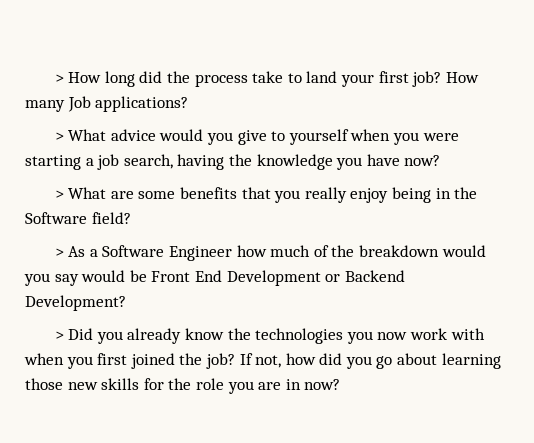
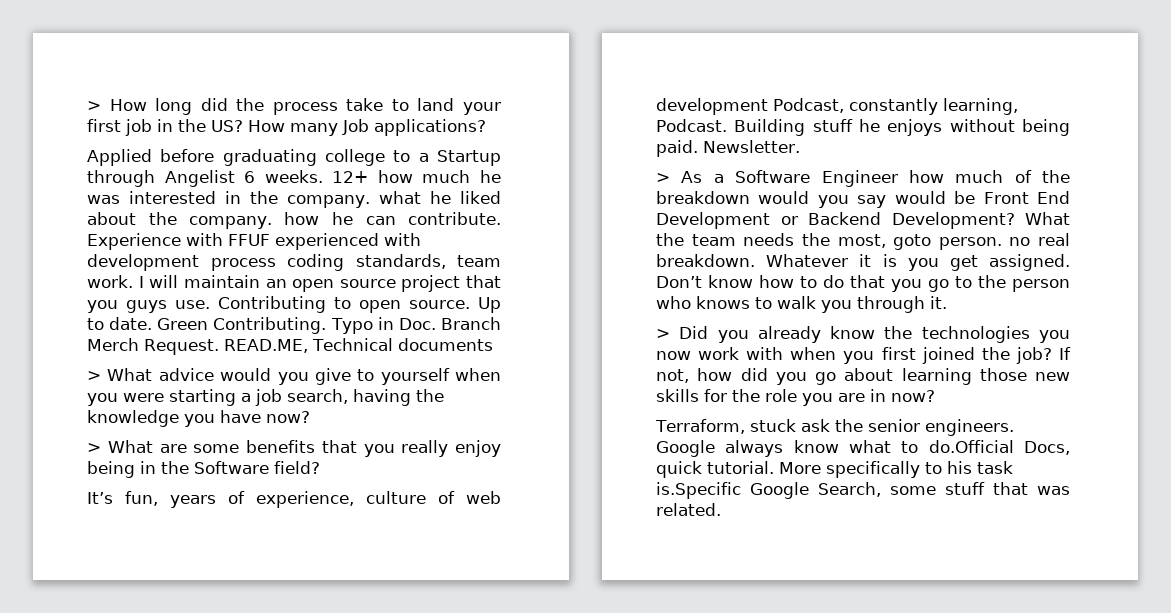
- > How long did the process take to land your first job?
+ > How long did the process take to land your first job in the US?
+ Applied before graduating college to a Startup through Angelist 6 weeks. 12+ how much he was interested in the company. what he liked about the company. how he can contribute. Experience with FFUF experienced with development process coding standards, team work. I will maintain an open source project that you guys use. Contributing to open source. Up to date. Green Contributing. Typo in Doc. Branch Merch Request. READ.ME, Technical documents
+ It’s fun, years of experience, culture of web development Podcast, constantly learning, Podcast. Building stuff he enjoys without being paid. Newsletter.
+ What the team needs the most, goto person. no real breakdown. Whatever it is you get assigned. Don’t know how to do that you go to the person who knows to walk you through it.
+ Terraform, stuck ask the senior engineers. Google always know what to do.Official Docs, quick tutorial. More specifically to his task is.Specific Google Search, some stuff that was related.

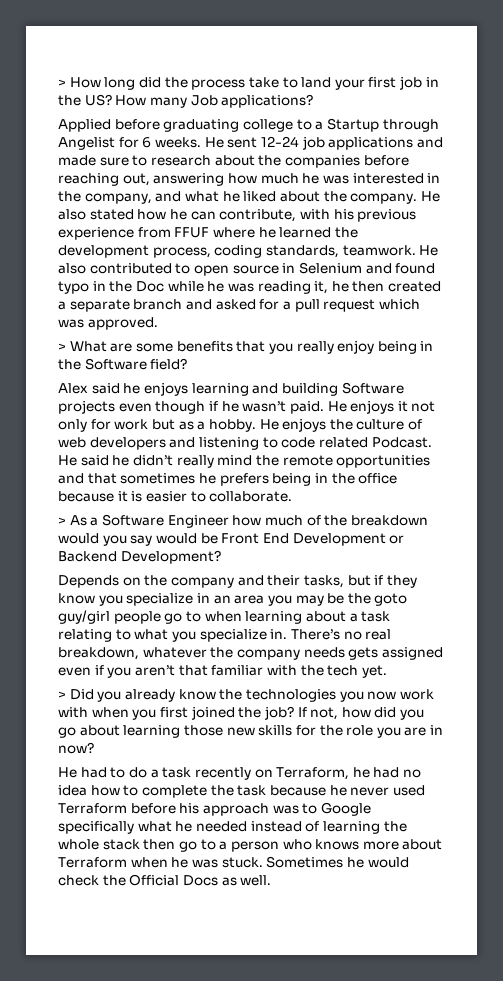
- Applied before graduating college to a Startup through Angelist 6 weeks.
+ Applied before graduating college to a Startup through Angelist for 6 weeks.
- 12+ how much he was interested in the company. what he liked about the company. how he can contribute. Experience with FFUF experienced with development process coding standards, team work. I will maintain an open source project that you guys use. Contributing to open source. Up to date. Green Contributing. Typo in Doc. Branch Merch Request. READ.ME, Technical documents
- > What advice would you give to yourself when you were starting a job search, having the knowledge you have now?
+ He sent 12-24 job applications and made sure to research about the companies before reaching out, answering how much he was interested in the company, and what he liked about the company. He also stated how he can contribute, with his previous experience from FFUF where he learned the development process, coding standards, teamwork. He also contributed to open source in Selenium and found typo in the Doc while he was reading it, he then created a separate branch and asked for a pull request which was approved.
- It’s fun, years of experience, culture of web development Podcast, constantly learning, Podcast. Building stuff he enjoys without being paid. Newsletter.
+ Alex said he enjoys learning and building Software projects even though if he wasn’t paid. He enjoys it not only for work but as a hobby. He enjoys the culture of web developers and listening to code related Podcast. He said he didn’t really mind the remote opportunities and that sometimes he prefers being in the office because it is easier to collaborate.
- > As a Software Engineer how much of the breakdown would you say would be Front End Development or Backend Development? What the team needs the most, goto person. no real breakdown. Whatever it is you get assigned. Don’t know how to do that you go to the person who knows to walk you through it.
+ > As a Software Engineer how much of the breakdown would you say would be Front End Development or Backend Development?
+ Depends on the company and their tasks, but if they know you specialize in an area you may be the goto guy/girl people go to when learning about a task relating to what you specialize in. There’s no real breakdown, whatever the company needs gets assigned even if you aren’t that familiar with the tech yet.
- Terraform, stuck ask the senior engineers. Google always know what to do.Official Docs, quick tutorial. More specifically to his task is.Specific Google Search, some stuff that was related.
+ He had to do a task recently on Terraform, he had no idea how to complete the task because he never used Terraform before his approach was to Google specifically what he needed instead of learning the whole stack then go to a person who knows more about Terraform when he was stuck. Sometimes he would check the Official Docs as well.

